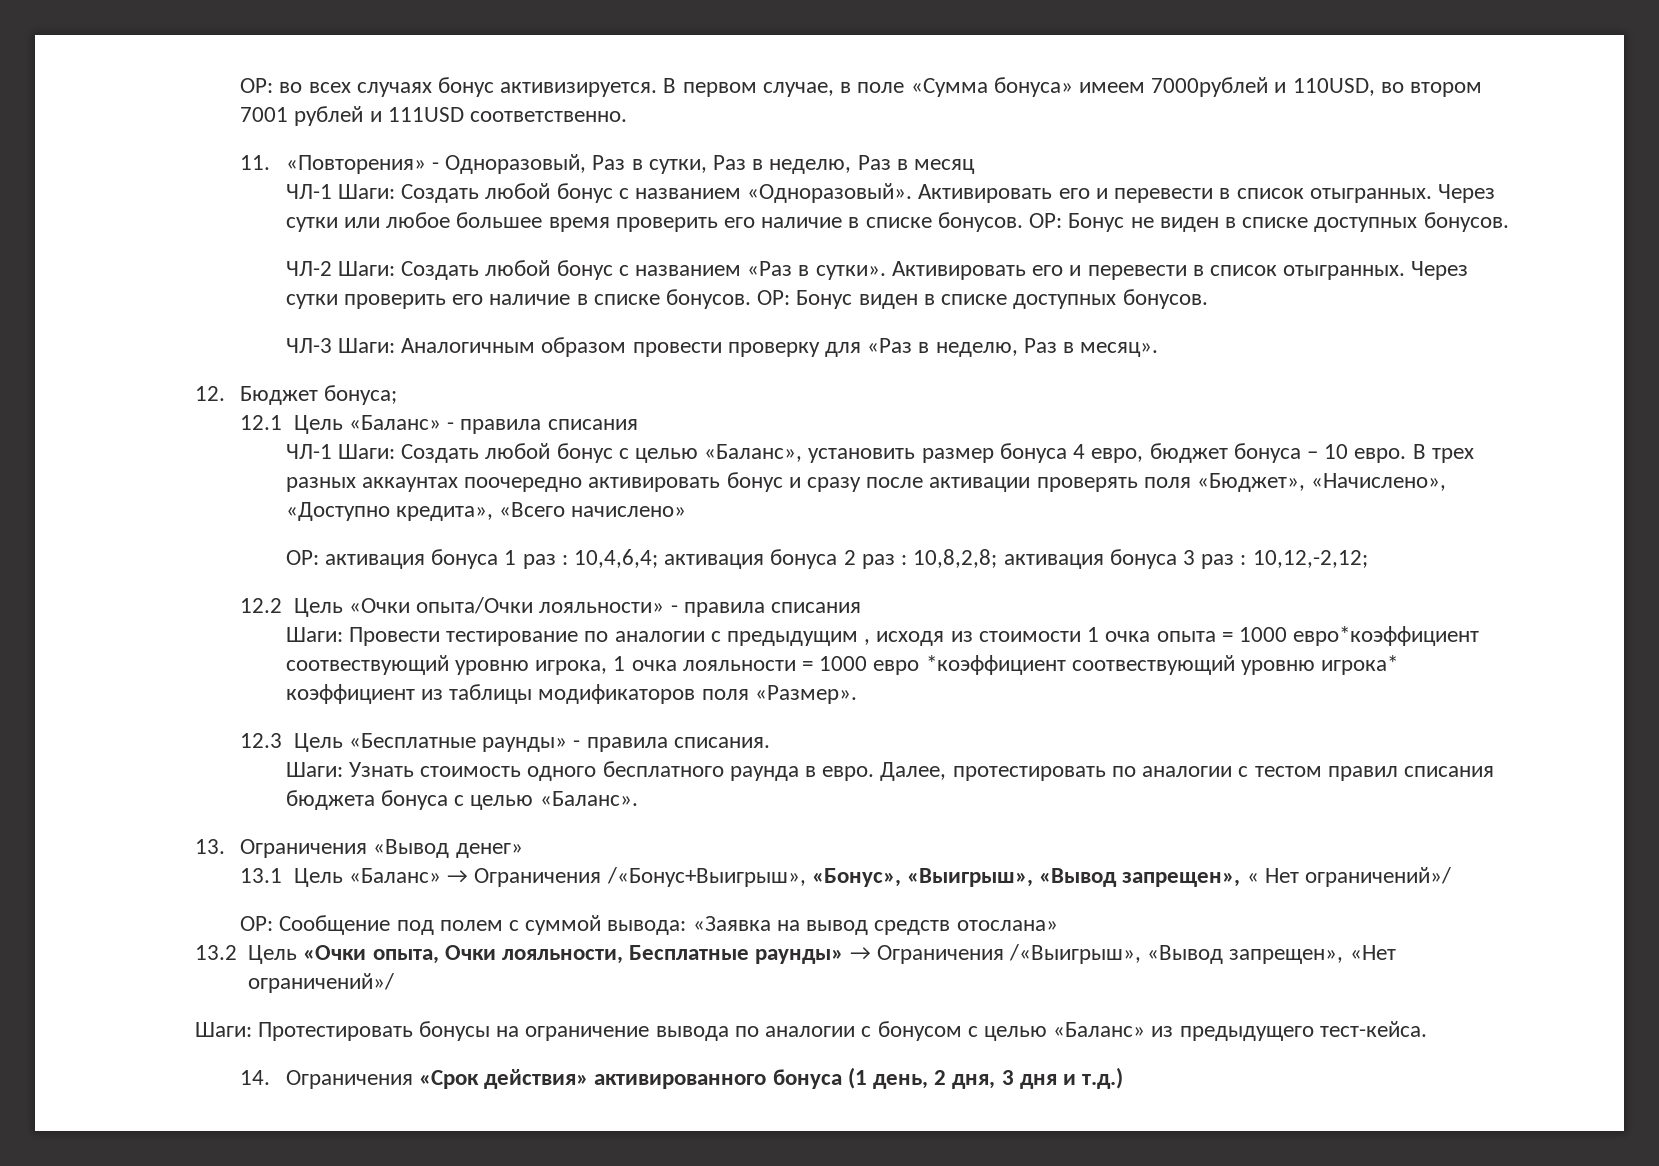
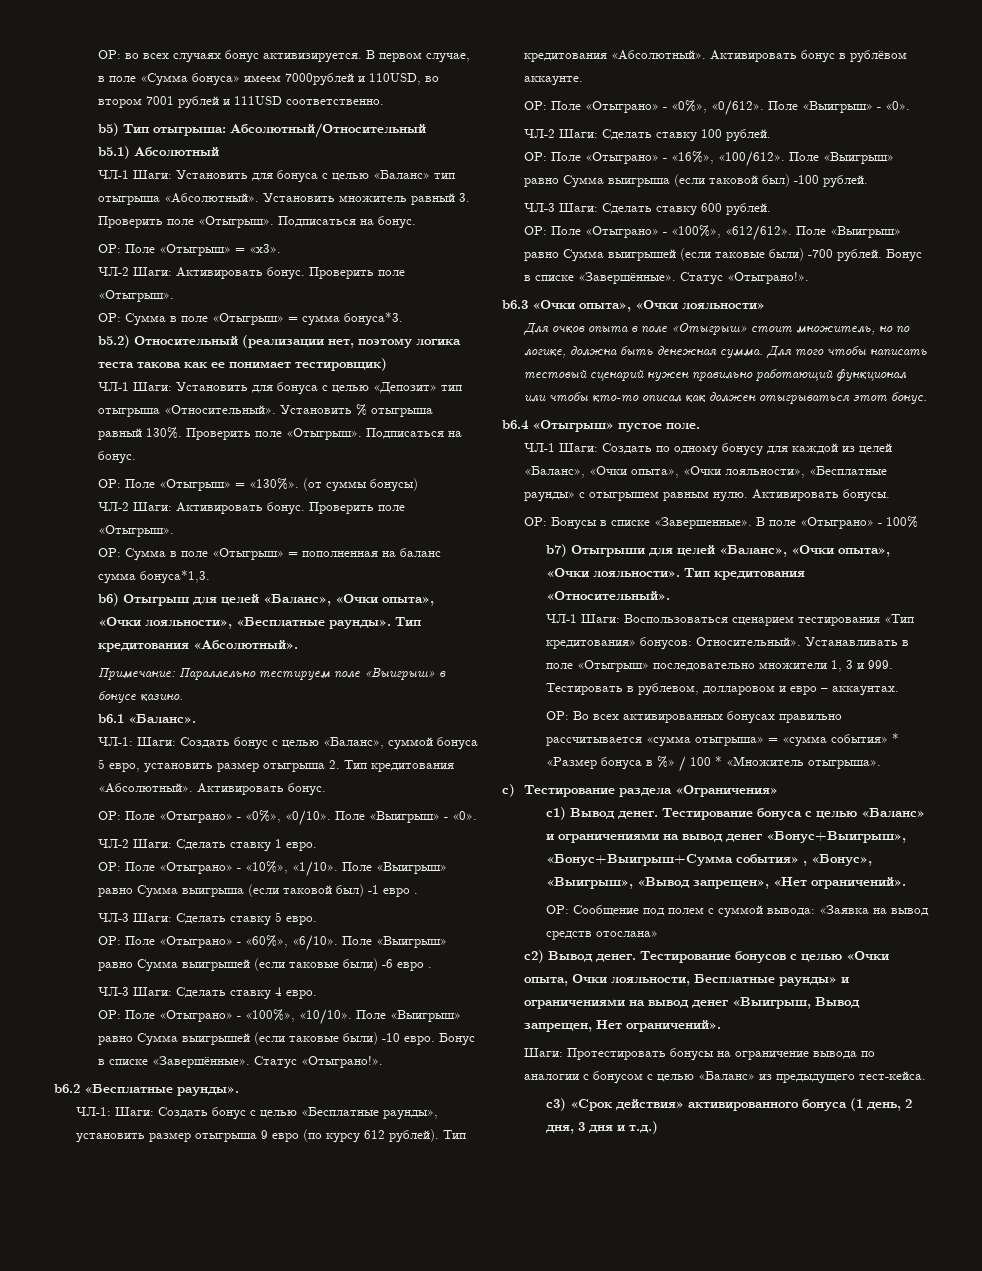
- 11. «Повторения» - Одноразовый, Раз в сутки, Раз в неделю, Раз в месяц
- ЧЛ-1 Шаги: Создать любой бонус с названием «Одноразовый». Активировать его и перевести в список отыгранных. Через сутки или любое большее время проверить его наличие в списке бонусов. ОР: Бонус не виден в списке доступных бонусов.
- ЧЛ-2 Шаги: Создать любой бонус с названием «Раз в сутки». Активировать его и перевести в список отыгранных. Через сутки проверить его наличие в списке бонусов. ОР: Бонус виден в списке доступных бонусов.
- ЧЛ-3 Шаги: Аналогичным образом провести проверку для «Раз в неделю, Раз в месяц».
- 12. Бюджет бонуса;
- 12.1 Цель «Баланс» - правила списания
- ЧЛ-1 Шаги: Создать любой бонус с целью «Баланс», установить размер бонуса 4 евро, бюджет бонуса – 10 евро. В трех разных аккаунтах поочередно активировать бонус и сразу после активации проверять поля «Бюджет», «Начислено», «Доступно кредита», «Всего начислено»
- ОР: активация бонуса 1 раз : 10,4,6,4; активация бонуса 2 раз : 10,8,2,8; активация бонуса 3 раз : 10,12,-2,12;
- 12.2 Цель «Очки опыта/Очки лояльности» - правила списания
- Шаги: Провести тестирование по аналогии с предыдущим , исходя из стоимости 1 очка опыта = 1000 евро*коэффициент соотвествующий уровню игрока, 1 очка лояльности = 1000 евро *коэффициент соотвествующий уровню игрока* коэффициент из таблицы модификаторов поля «Размер».
- 12.3 Цель «Бесплатные раунды» - правила списания.
- Шаги: Узнать стоимость одного бесплатного раунда в евро. Далее, протестировать по аналогии с тестом правил списания бюджета бонуса с целью «Баланс».
- 13. Ограничения «Вывод денег»
- 13.1 Цель «Баланс» → Ограничения /«Бонус+Выигрыш», «Бонус», «Выигрыш», «Вывод запрещен», « Нет ограничений»/
+ b5) Тип отыгрыша: Абсолютный/Относительный
+ b5.1) Абсолютный
+ ЧЛ-1 Шаги: Установить для бонуса с целью «Баланс» тип отыгрыша «Абсолютный». Установить множитель равный 3. Проверить поле «Отыгрыш». Подписаться на бонус.
+ ОР: Поле «Отыгрыш» = «х3».
+ ЧЛ-2 Шаги: Активировать бонус. Проверить поле «Отыгрыш».
+ ОР: Сумма в поле «Отыгрыш» = сумма бонуса*3.
+ b5.2) Относительный (реализации нет, поэтому логика теста такова как ее понимает тестировщик)
+ ЧЛ-1 Шаги: Установить для бонуса с целью «Депозит» тип отыгрыша «Относительный». Установить % отыгрыша равный 130%. Проверить поле «Отыгрыш». Подписаться на бонус.
+ ОР: Поле «Отыгрыш» = «130%». (от суммы бонусы)
+ ЧЛ-2 Шаги: Активировать бонус. Проверить поле «Отыгрыш».
+ ОР: Сумма в поле «Отыгрыш» = пополненная на баланс сумма бонуса*1,3.
+ b6) Отыгрыш для целей «Баланс», «Очки опыта», «Очки лояльности», «Бесплатные раунды». Тип кредитования «Абсолютный».
+ Примечание: Параллельно тестируем поле «Выигрыш» в бонусе казино.
+ b6.1 «Баланс».
+ ЧЛ-1: Шаги: Создать бонус с целью «Баланс», суммой бонуса 5 евро, установить размер отыгрыша 2. Тип кредитования «Абсолютный». Активировать бонус.
+ ОР: Поле «Отыграно» - «0%», «0/10». Поле «Выигрыш» - «0».
+ ЧЛ-2 Шаги: Сделать ставку 1 евро.
+ ОР: Поле «Отыграно» - «10%», «1/10». Поле «Выигрыш» равно Сумма выигрыша (если таковой был) -1 евро .
+ ЧЛ-3 Шаги: Сделать ставку 5 евро.
+ ОР: Поле «Отыграно» - «60%», «6/10». Поле «Выигрыш» равно Сумма выигрышей (если таковые были) -6 евро .
+ ЧЛ-3 Шаги: Сделать ставку 4 евро.
+ ОР: Поле «Отыграно» - «100%», «10/10». Поле «Выигрыш» равно Сумма выигрышей (если таковые были) -10 евро. Бонус в списке «Завершённые». Статус «Отыграно!».
+ b6.2 «Бесплатные раунды».
+ ЧЛ-1: Шаги: Создать бонус с целью «Бесплатные раунды», установить размер отыгрыша 9 евро (по курсу 612 рублей). Тип кредитования «Абсолютный». Активировать бонус в рублёвом аккаунте.
+ ОР: Поле «Отыграно» - «0%», «0/612». Поле «Выигрыш» - «0».
+ ЧЛ-2 Шаги: Сделать ставку 100 рублей.
+ ОР: Поле «Отыграно» - «16%», «100/612». Поле «Выигрыш» равно Сумма выигрыша (если таковой был) -100 рублей.
+ ЧЛ-3 Шаги: Сделать ставку 600 рублей.
+ ОР: Поле «Отыграно» - «100%», «612/612». Поле «Выигрыш» равно Сумма выигрышей (если таковые были) -700 рублей. Бонус в списке «Завершённые». Статус «Отыграно!».
+ b6.3 «Очки опыта», «Очки лояльности»
+ Для очков опыта в поле «Отыгрыш» стоит множитель, но по логике, должна быть денежная сумма. Для того чтобы написать тестовый сценарий нужен правильно работающий функционал или чтобы кто-то описал как должен отыгрываться этот бонус.
+ b6.4 «Отыгрыш» пустое поле.
+ ЧЛ-1 Шаги: Создать по одному бонусу для каждой из целей «Баланс», «Очки опыта», «Очки лояльности», «Бесплатные раунды» с отыгрышем равным нулю. Активировать бонусы.
+ ОР: Бонусы в списке «Завершенные». В поле «Отыграно» - 100%
+ b7) Отыгрыши для целей «Баланс», «Очки опыта», «Очки лояльности». Тип кредитования «Относительный».
+ ЧЛ-1 Шаги: Воспользоваться сценарием тестирования «Тип кредитования» бонусов: Относительный». Устанавливать в поле «Отыгрыш» последовательно множители 1, 3 и 999. Тестировать в рублевом, долларовом и евро – аккаунтах.
+ ОР: Во всех активированных бонусах правильно рассчитывается «сумма отыгрыша» = «сумма события» * «Размер бонуса в %» / 100 * «Множитель отыгрыша».
+ c) Тестирование раздела «Ограничения»
+ c1) Вывод денег. Тестирование бонуса с целью «Баланс» и ограничениями на вывод денег «Бонус+Выигрыш», «Бонус+Выигрыш+Сумма события» , «Бонус», «Выигрыш», «Вывод запрещен», «Нет ограничений».
- 13.2 Цель «Очки опыта, Очки лояльности, Бесплатные раунды» → Ограничения /«Выигрыш», «Вывод запрещен», «Нет ограничений»/
+ c2) Вывод денег. Тестирование бонусов с целью «Очки опыта, Очки лояльности, Бесплатные раунды» и ограничениями на вывод денег «Выигрыш, Вывод запрещен, Нет ограничений».
- 14. Ограничения «Срок действия» активированного бонуса (1 день, 2 дня, 3 дня и т.д.)
+ c3) «Срок действия» активированного бонуса (1 день, 2 дня, 3 дня и т.д.)

